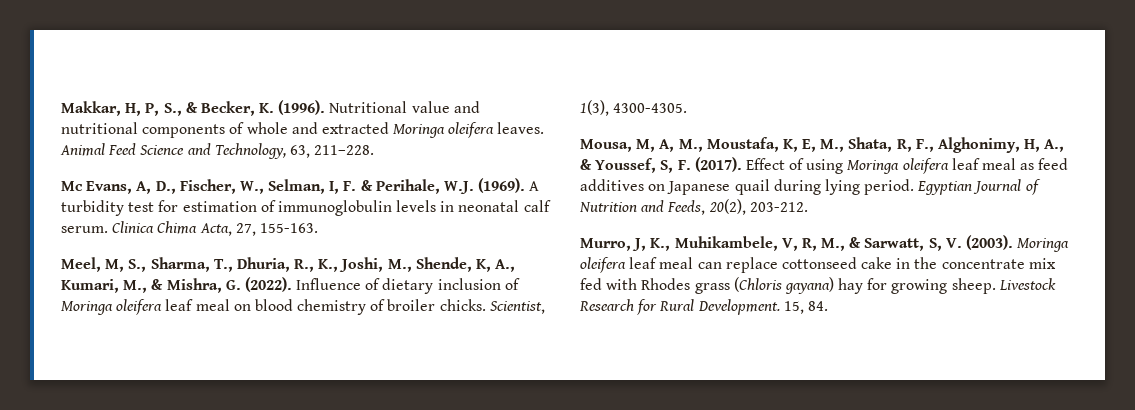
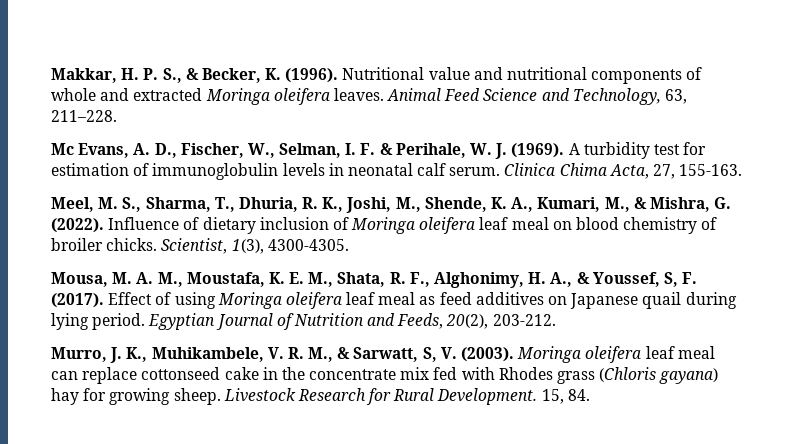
- Makkar, H, P, S., & Becker, K. (1996).
+ Makkar, H. P. S., & Becker, K. (1996).
- Mc Evans, A, D., Fischer, W., Selman, I, F. & Perihale, W.J. (1969).
+ Mc Evans, A. D., Fischer, W., Selman, I. F. & Perihale, W. J. (1969).
- Meel, M, S., Sharma, T., Dhuria, R., K., Joshi, M., Shende, K, A., Kumari, M., & Mishra, G. (2022).
+ Meel, M. S., Sharma, T., Dhuria, R. K., Joshi, M., Shende, K. A., Kumari, M., & Mishra, G. (2022).
- Mousa, M, A, M., Moustafa, K, E, M., Shata, R, F., Alghonimy, H, A., & Youssef, S, F. (2017).
+ Mousa, M. A. M., Moustafa, K. E. M., Shata, R. F., Alghonimy, H. A., & Youssef, S, F. (2017).
- Murro, J, K., Muhikambele, V, R, M., & Sarwatt, S, V. (2003).
+ Murro, J. K., Muhikambele, V. R. M., & Sarwatt, S, V. (2003).

